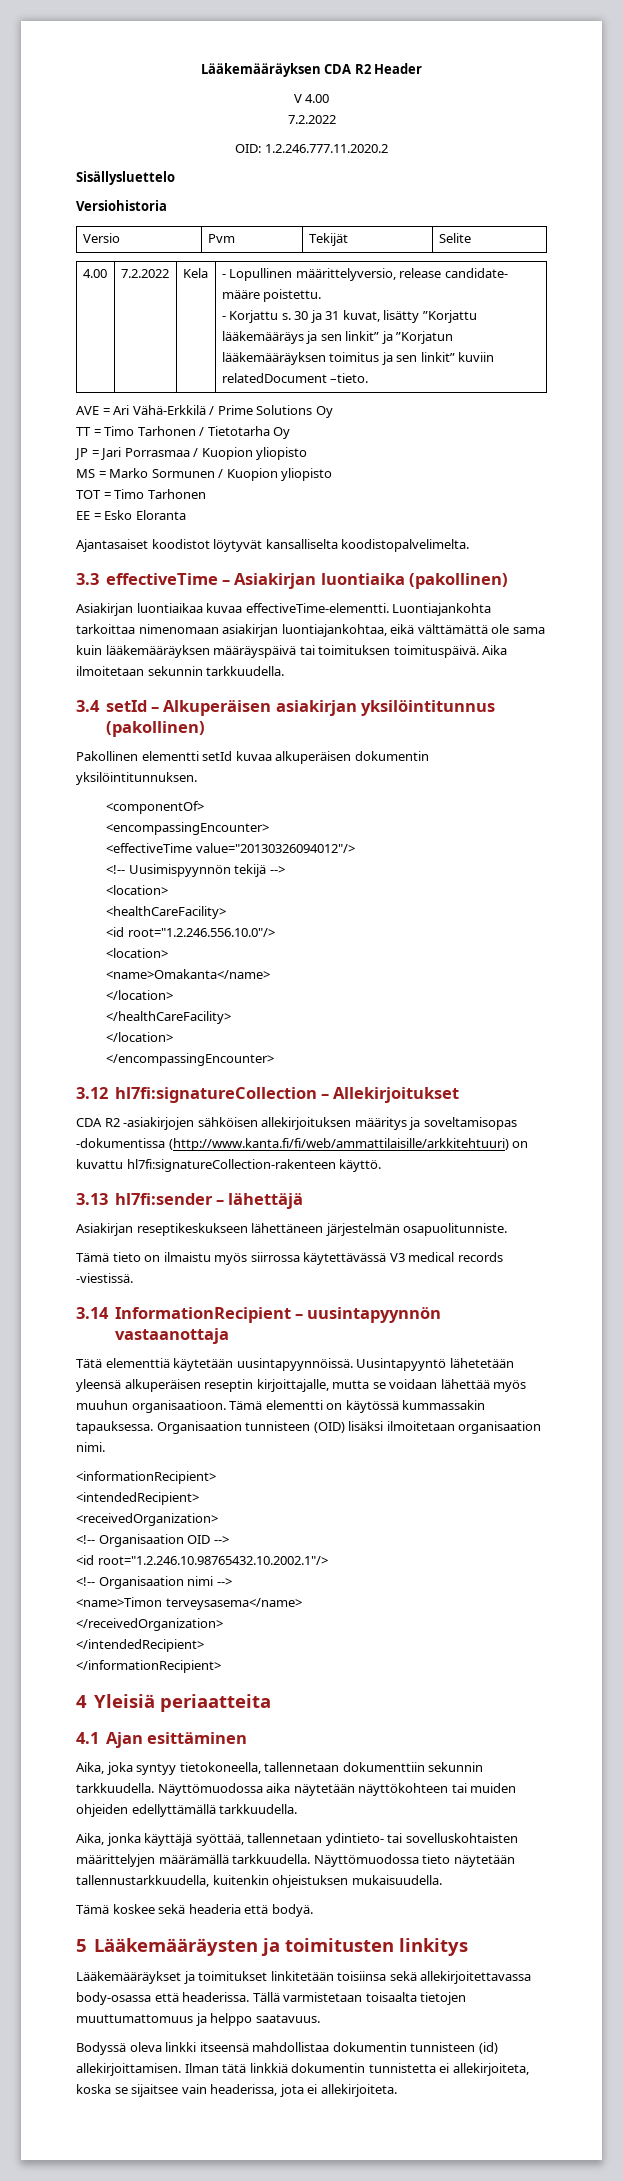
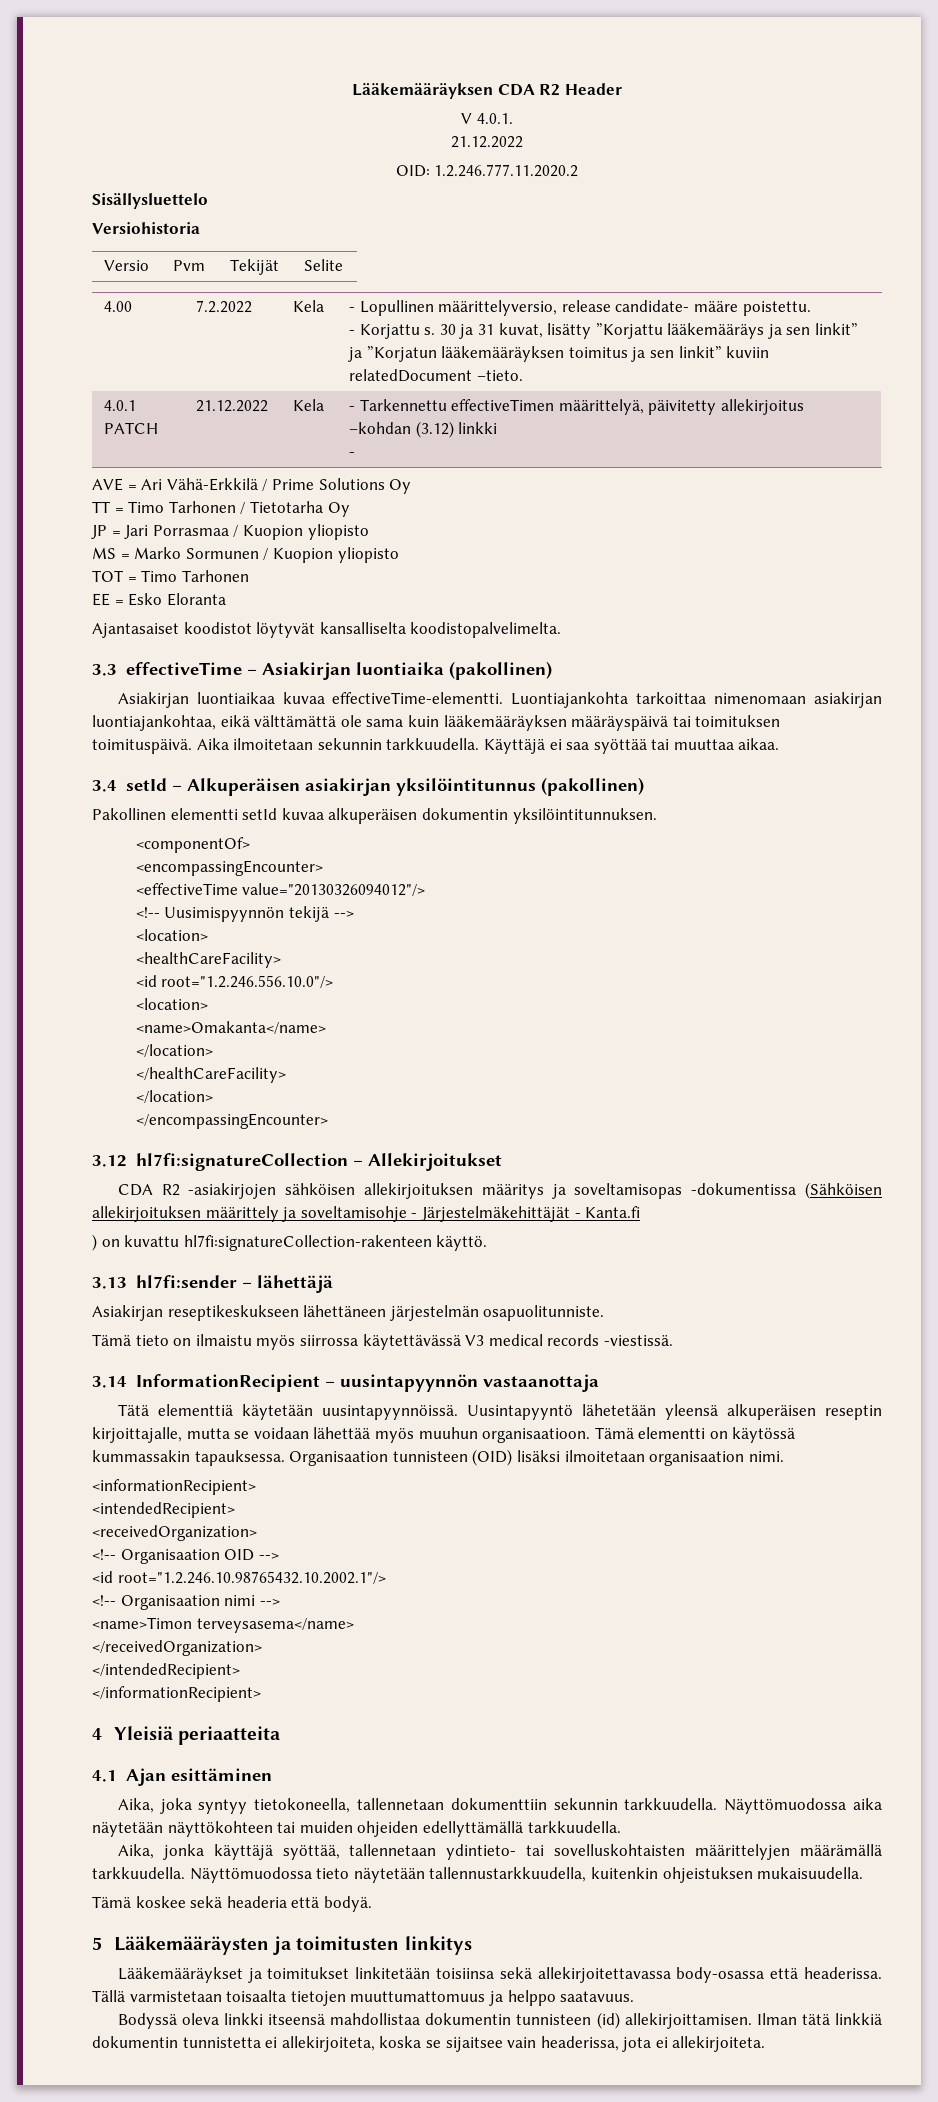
- V 4.00
- 7.2.2022
+ V 4.0.1.
+ 21.12.2022
+ 4.0.1 PATCH | 21.12.2022 | Kela | - Tarkennettu effectiveTimen määrittelyä, päivitetty allekirjoitus –kohdan (3.12) linkki
+ -
+ Käyttäjä ei saa syöttää tai muuttaa aikaa.
- CDA R2 -asiakirjojen sähköisen allekirjoituksen määritys ja soveltamisopas -dokumentissa (http://www.kanta.fi/fi/web/ammattilaisille/arkkitehtuuri) on kuvattu hl7fi:signatureCollection-rakenteen käyttö.
+ CDA R2 -asiakirjojen sähköisen allekirjoituksen määritys ja soveltamisopas -dokumentissa (Sähköisen allekirjoituksen määrittely ja soveltamisohje - Järjestelmäkehittäjät - Kanta.fi
+ ) on kuvattu hl7fi:signatureCollection-rakenteen käyttö.

